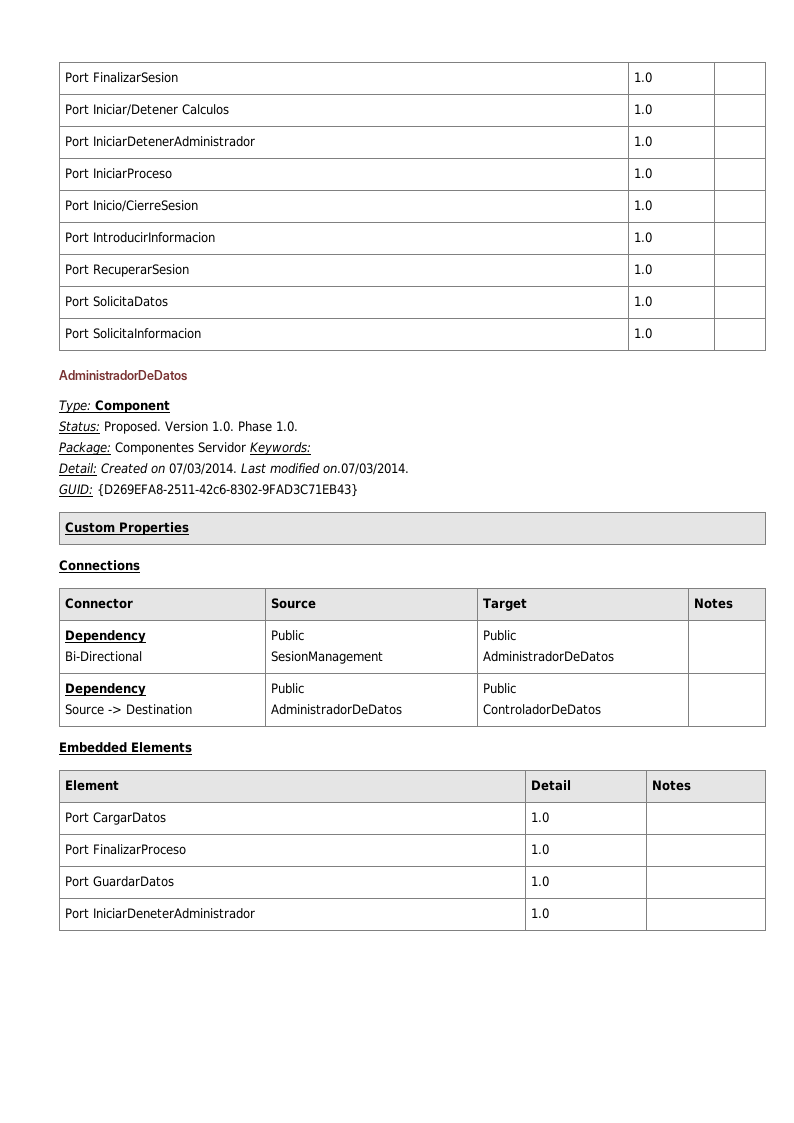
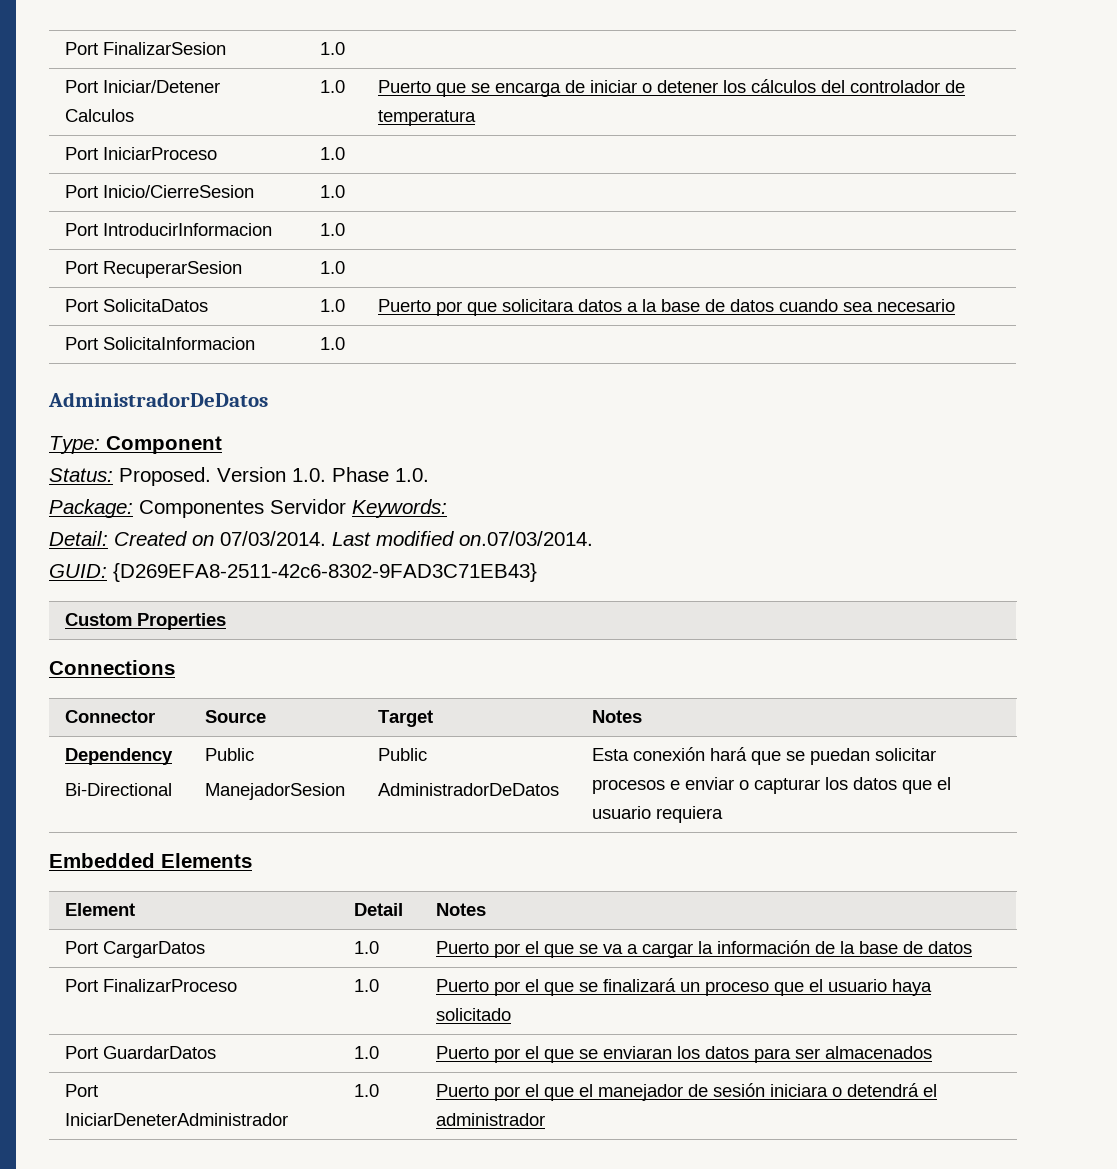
- Port Iniciar/Detener Calculos | 1.0 |
- Port IniciarDetenerAdministrador | 1.0 |
+ Port Iniciar/Detener Calculos | 1.0 | Puerto que se encarga de iniciar o detener los cálculos del controlador de temperatura
- Port SolicitaDatos | 1.0 |
+ Port SolicitaDatos | 1.0 | Puerto por que solicitara datos a la base de datos cuando sea necesario
  Connector | Source | Target | Notes
  Dependency
  Bi-Directional | Public
- SesionManagement | Public
- AdministradorDeDatos |
- Dependency
- Source -> Destination | Public
- AdministradorDeDatos | Public
- ControladorDeDatos |
+ ManejadorSesion | Public
+ AdministradorDeDatos | Esta conexión hará que se puedan solicitar procesos e enviar o capturar los datos que el usuario requiera
- Port CargarDatos | 1.0 |
- Port FinalizarProceso | 1.0 |
- Port GuardarDatos | 1.0 |
- Port IniciarDeneterAdministrador | 1.0 |
+ Port CargarDatos | 1.0 | Puerto por el que se va a cargar la información de la base de datos
+ Port FinalizarProceso | 1.0 | Puerto por el que se finalizará un proceso que el usuario haya solicitado
+ Port GuardarDatos | 1.0 | Puerto por el que se enviaran los datos para ser almacenados
+ Port IniciarDeneterAdministrador | 1.0 | Puerto por el que el manejador de sesión iniciara o detendrá el administrador

